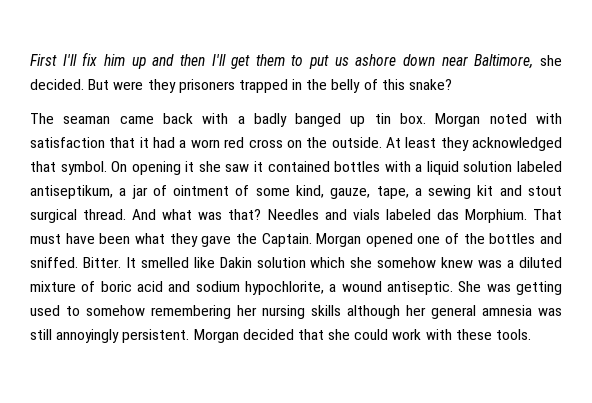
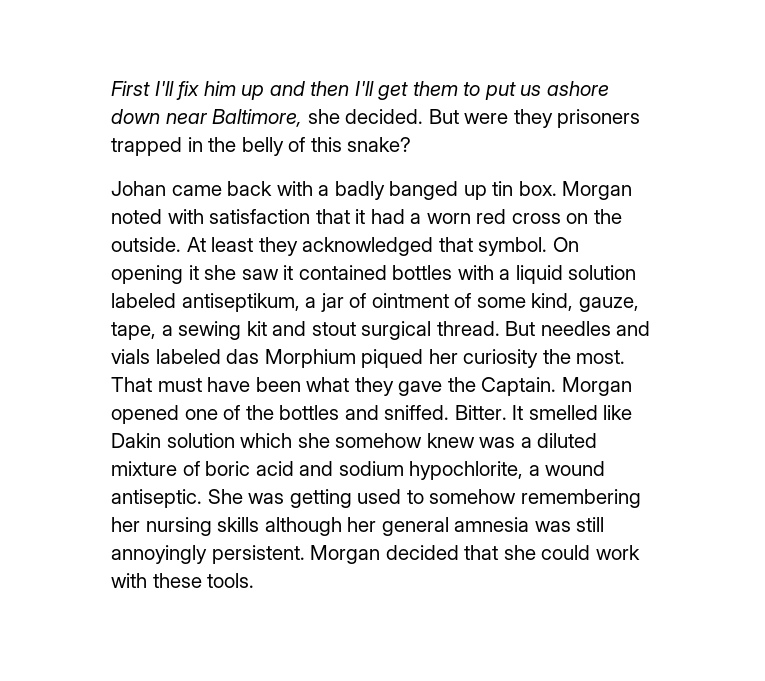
- The seaman came back with a badly banged up tin box.
+ Johan came back with a badly banged up tin box.
- And what was that? Needles and vials labeled das Morphium.
+ But needles and vials labeled das Morphium piqued her curiosity the most.

